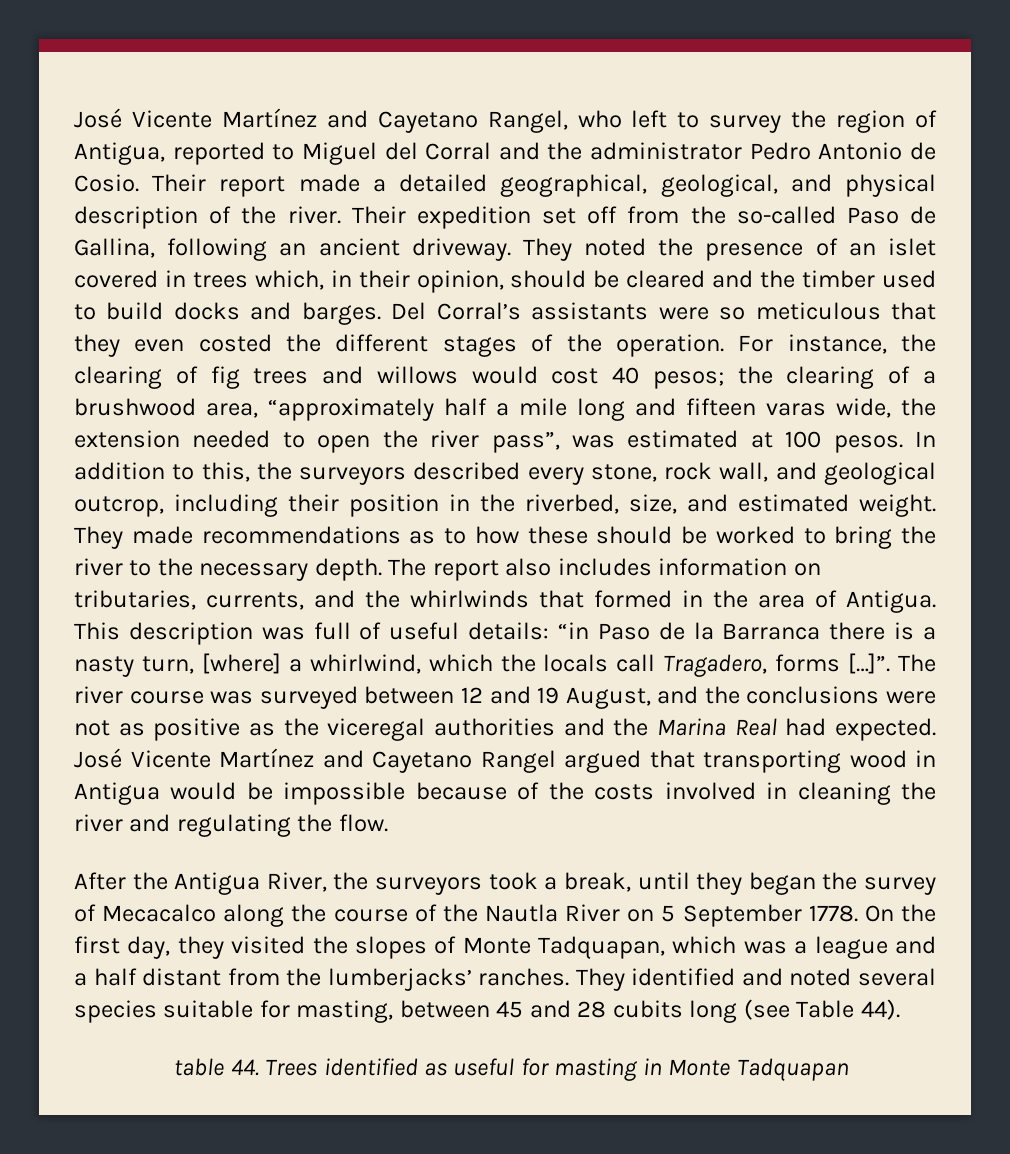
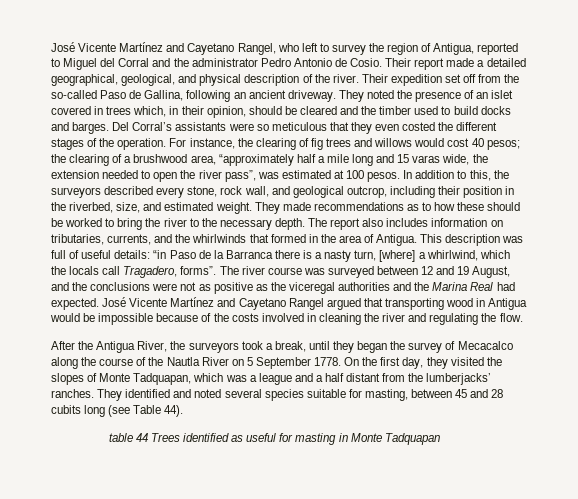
- For instance, the clearing of fig trees and willows would cost 40 pesos; the clearing of a brushwood area, “approximately half a mile long and fifteen varas wide, the extension needed to open the river pass”, was estimated at 100 pesos.
+ For instance, the clearing of fig trees and willows would cost 40 pesos; the clearing of a brushwood area, “approximately half a mile long and 15 varas wide, the extension needed to open the river pass”, was estimated at 100 pesos.
- This description was full of useful details: “in Paso de la Barranca there is a nasty turn, [where] a whirlwind, which the locals call Tragadero, forms […]”.
+ This description was full of useful details: “in Paso de la Barranca there is a nasty turn, [where] a whirlwind, which the locals call Tragadero, forms”.
- table 44. Trees identified as useful for masting in Monte Tadquapan
+ table 44 Trees identified as useful for masting in Monte Tadquapan

